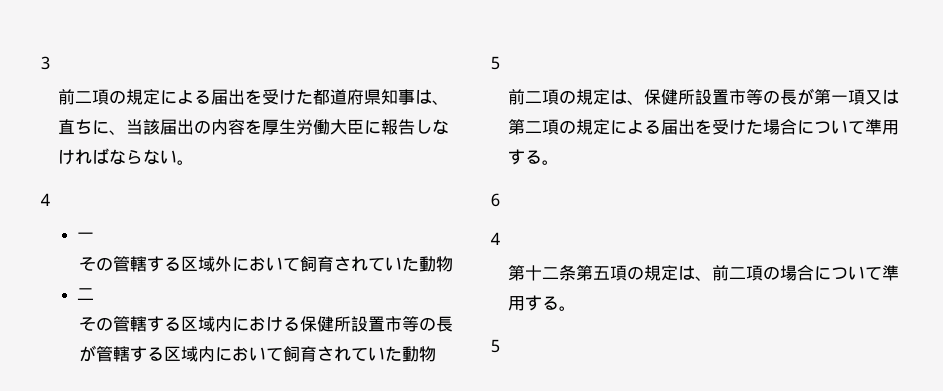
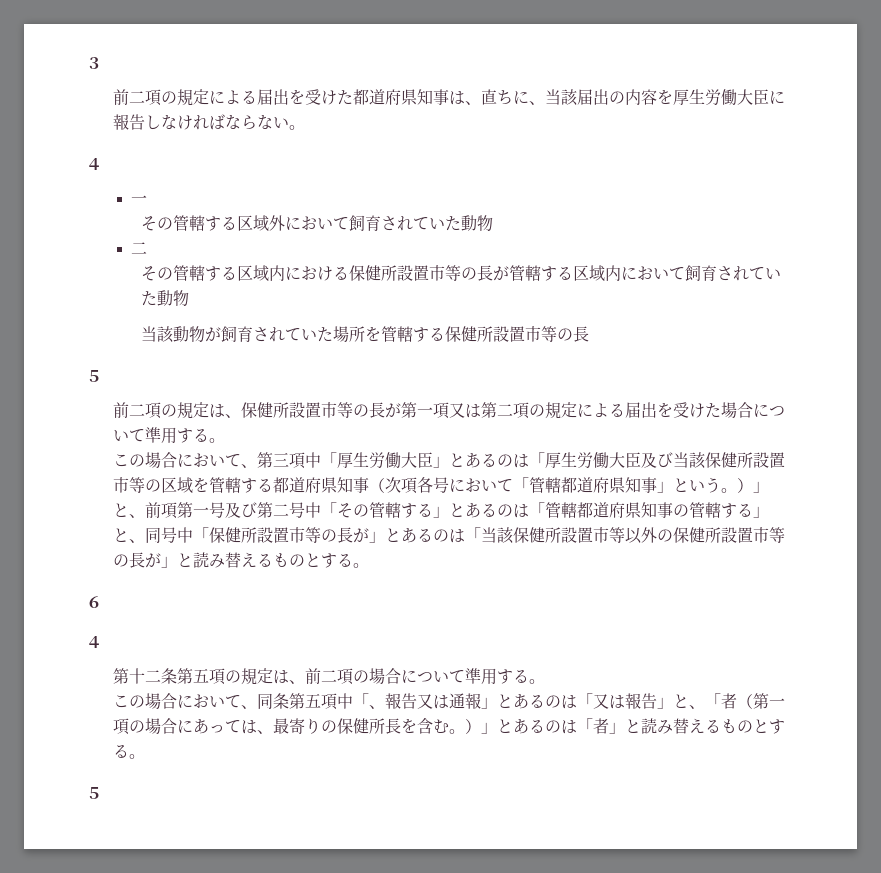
+ 当該動物が飼育されていた場所を管轄する保健所設置市等の長
+ この場合において、第三項中「厚生労働大臣」とあるのは「厚生労働大臣及び当該保健所設置市等の区域を管轄する都道府県知事（次項各号において「管轄都道府県知事」という。）」と、前項第一号及び第二号中「その管轄する」とあるのは「管轄都道府県知事の管轄する」と、同号中「保健所設置市等の長が」とあるのは「当該保健所設置市等以外の保健所設置市等の長が」と読み替えるものとする。
+ この場合において、同条第五項中「、報告又は通報」とあるのは「又は報告」と、「者（第一項の場合にあっては、最寄りの保健所長を含む。）」とあるのは「者」と読み替えるものとする。

